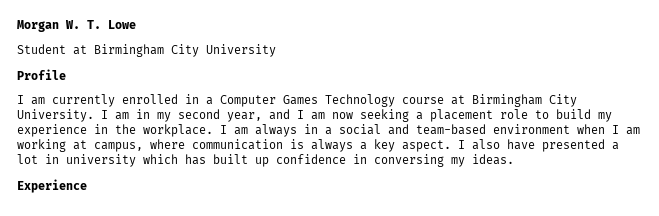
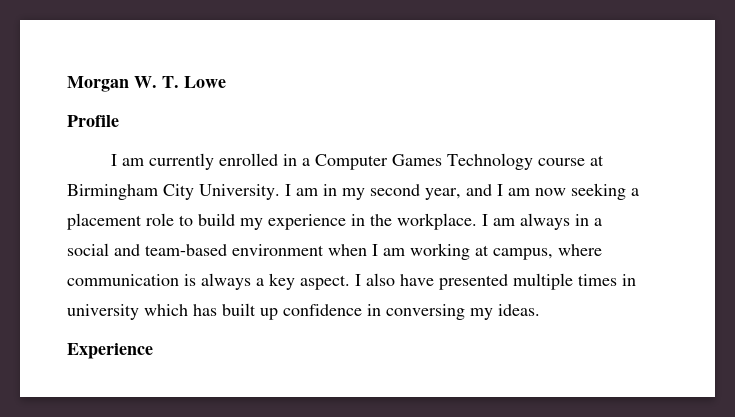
- Student at Birmingham City University
- I also have presented a lot in university which has built up confidence in conversing my ideas.
+ I also have presented multiple times in university which has built up confidence in conversing my ideas.

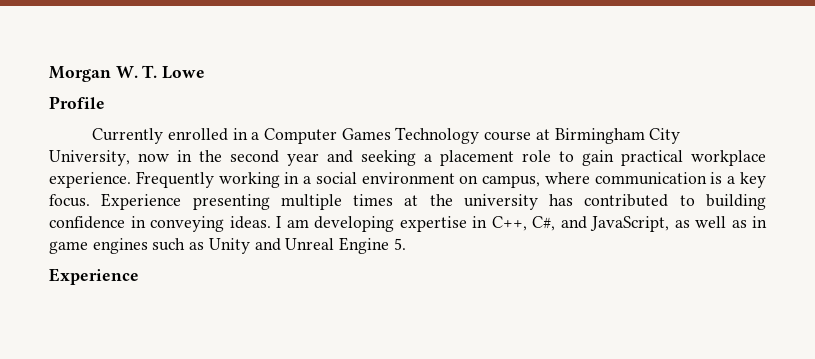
- I am currently enrolled in a Computer Games Technology course at Birmingham City University. I am in my second year, and I am now seeking a placement role to build my experience in the workplace. I am always in a social and team-based environment when I am working at campus, where communication is always a key aspect. I also have presented multiple times in university which has built up confidence in conversing my ideas.
+ Currently enrolled in a Computer Games Technology course at Birmingham City University, now in the second year and seeking a placement role to gain practical workplace experience. Frequently working in a social environment on campus, where communication is a key focus. Experience presenting multiple times at the university has contributed to building confidence in conveying ideas. I am developing expertise in C++, C#, and JavaScript, as well as in game engines such as Unity and Unreal Engine 5.

